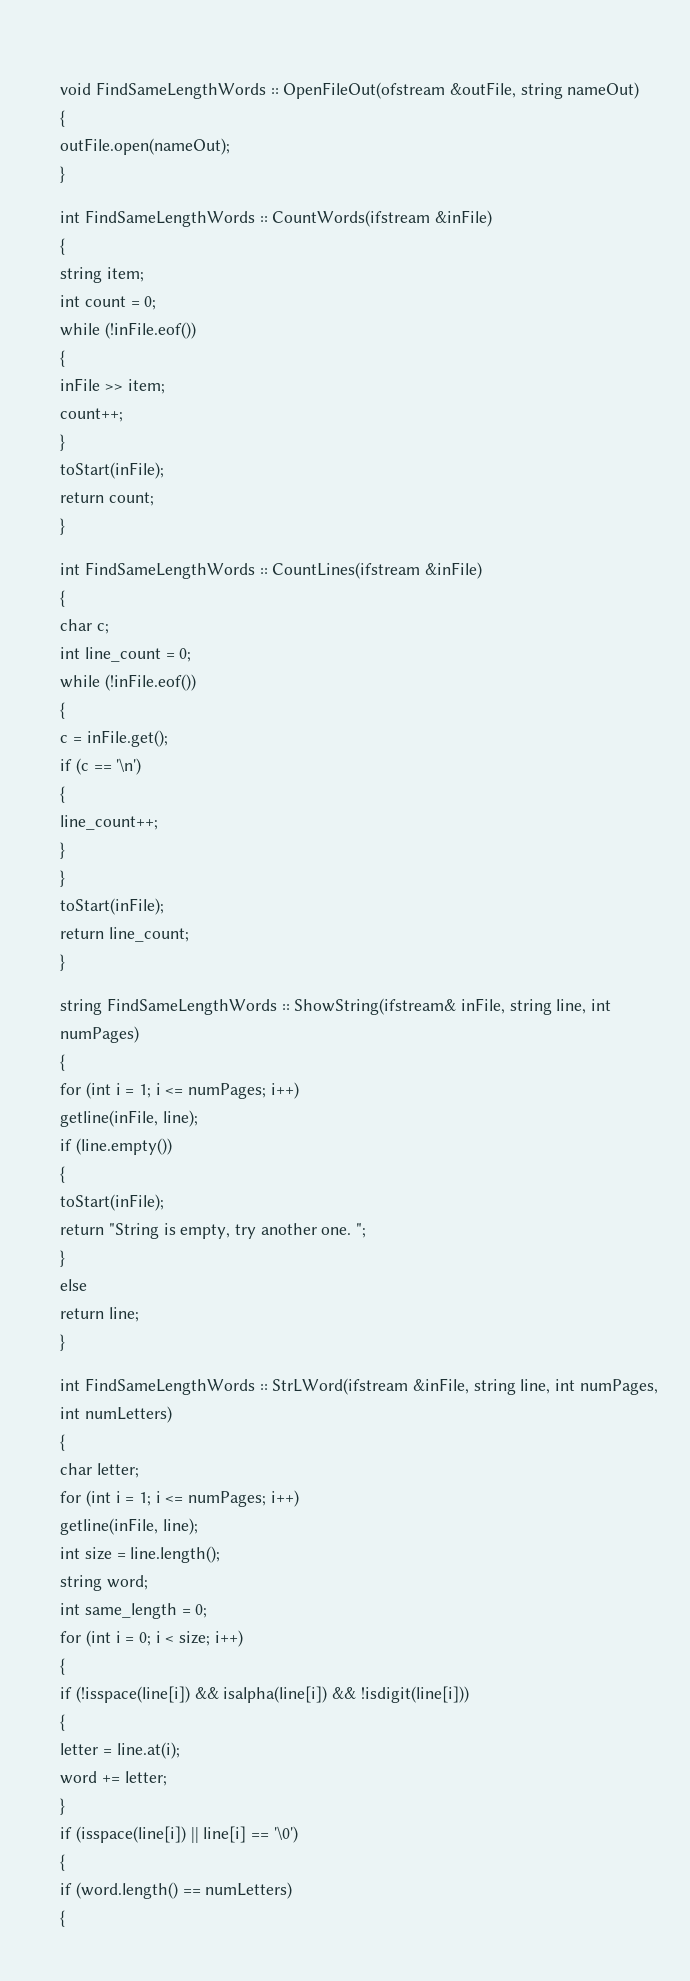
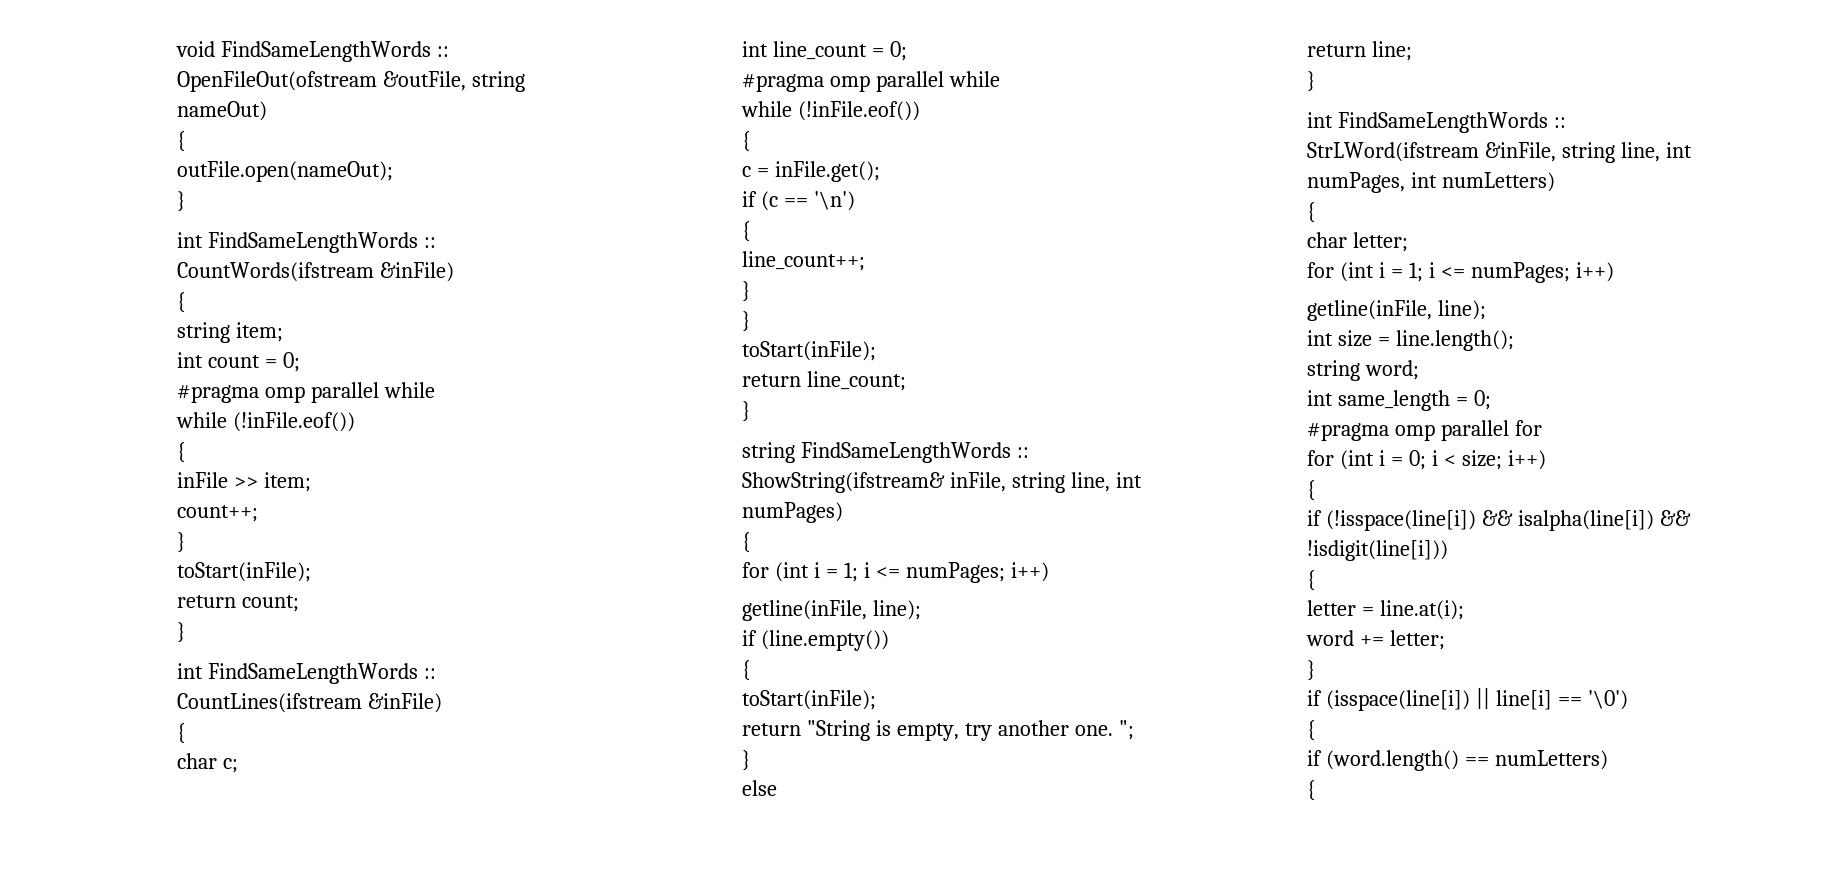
  int count = 0;
+ #pragma omp parallel while
  int line_count = 0;
+ #pragma omp parallel while
+ #pragma omp parallel for

